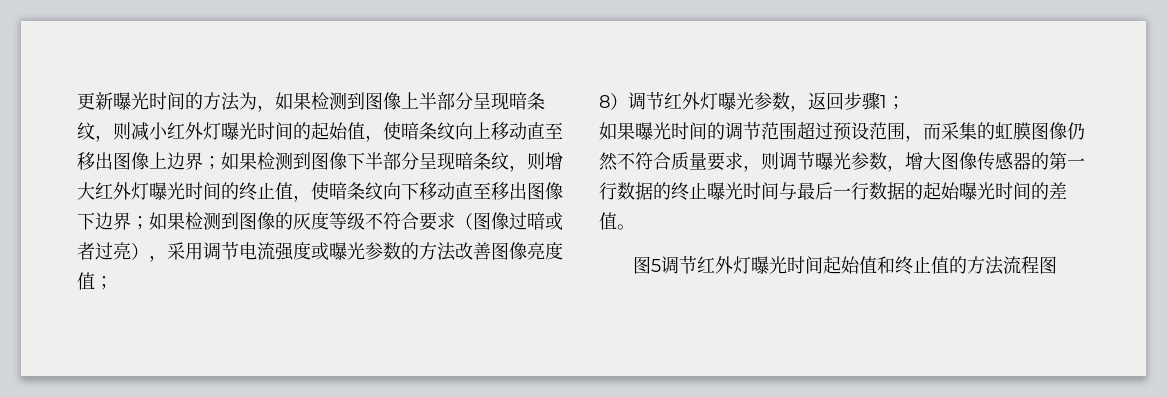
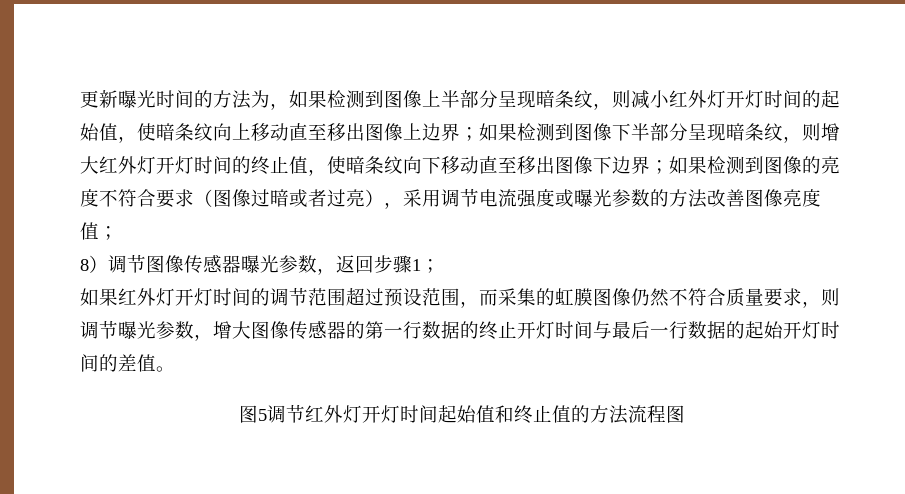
- 更新曝光时间的方法为，如果检测到图像上半部分呈现暗条纹，则减小红外灯曝光时间的起始值，使暗条纹向上移动直至移出图像上边界；
+ 更新曝光时间的方法为，如果检测到图像上半部分呈现暗条纹，则减小红外灯开灯时间的起始值，使暗条纹向上移动直至移出图像上边界；
- 如果检测到图像下半部分呈现暗条纹，则增大红外灯曝光时间的终止值，使暗条纹向下移动直至移出图像下边界；
+ 如果检测到图像下半部分呈现暗条纹，则增大红外灯开灯时间的终止值，使暗条纹向下移动直至移出图像下边界；
- 如果检测到图像的灰度等级不符合要求（图像过暗或者过亮），采用调节电流强度或曝光参数的方法改善图像亮度值；
+ 如果检测到图像的亮度不符合要求（图像过暗或者过亮），采用调节电流强度或曝光参数的方法改善图像亮度值；
- 8）调节红外灯曝光参数，返回步骤1；
+ 8）调节图像传感器曝光参数，返回步骤1；
- 如果曝光时间的调节范围超过预设范围，而采集的虹膜图像仍然不符合质量要求，则调节曝光参数，增大图像传感器的第一行数据的终止曝光时间与最后一行数据的起始曝光时间的差值。
+ 如果红外灯开灯时间的调节范围超过预设范围，而采集的虹膜图像仍然不符合质量要求，则调节曝光参数，增大图像传感器的第一行数据的终止开灯时间与最后一行数据的起始开灯时间的差值。
- 图5调节红外灯曝光时间起始值和终止值的方法流程图
+ 图5调节红外灯开灯时间起始值和终止值的方法流程图

